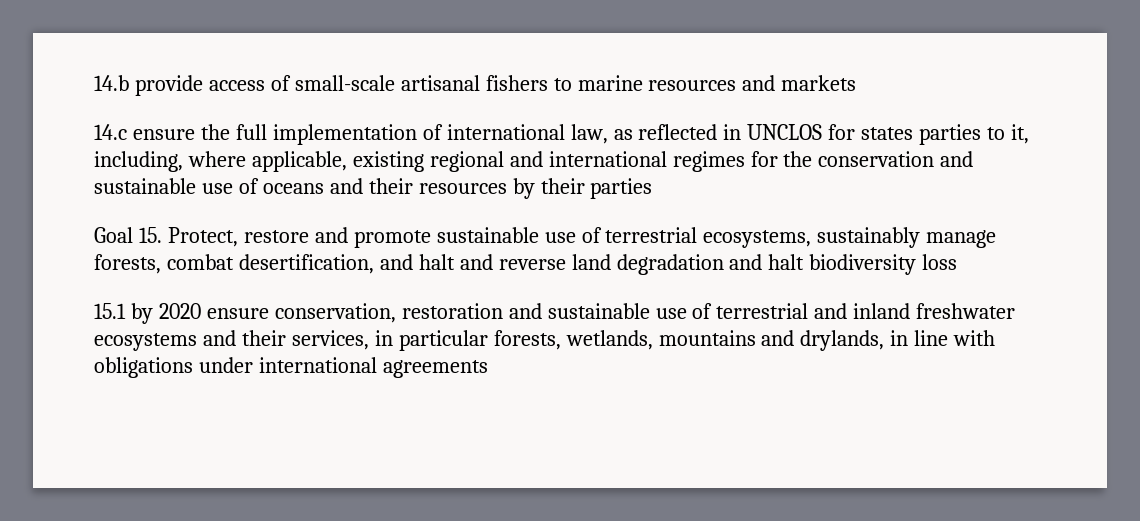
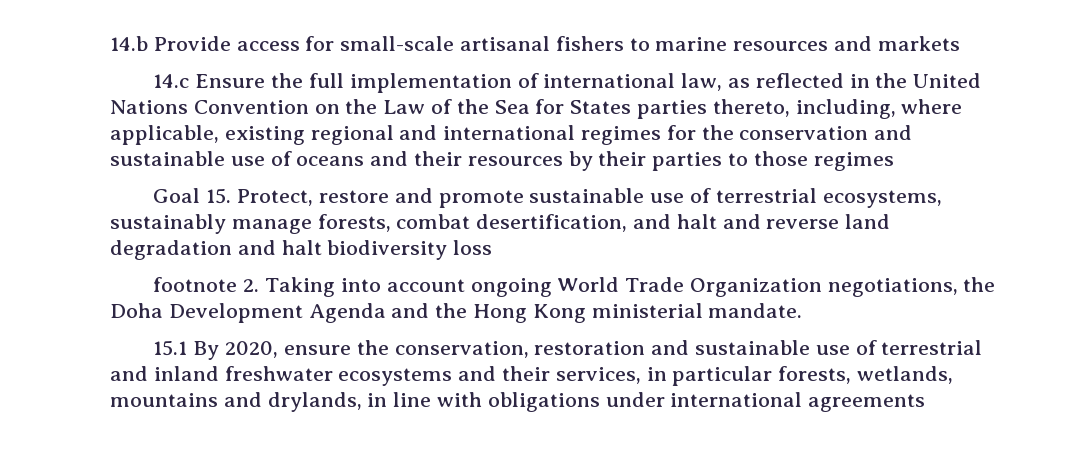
- 14.b provide access of small-scale artisanal fishers to marine resources and markets
+ 14.b Provide access for small-scale artisanal fishers to marine resources and markets
- 14.c ensure the full implementation of international law, as reflected in UNCLOS for states parties to it, including, where applicable, existing regional and international regimes for the conservation and sustainable use of oceans and their resources by their parties
+ 14.c Ensure the full implementation of international law, as reflected in the United Nations Convention on the Law of the Sea for States parties thereto, including, where applicable, existing regional and international regimes for the conservation and sustainable use of oceans and their resources by their parties to those regimes
- 15.1 by 2020 ensure conservation, restoration and sustainable use of terrestrial and inland freshwater ecosystems and their services, in particular forests, wetlands, mountains and drylands, in line with obligations under international agreements
+ footnote 2. Taking into account ongoing World Trade Organization negotiations, the Doha Development Agenda and the Hong Kong ministerial mandate.
+ 15.1 By 2020, ensure the conservation, restoration and sustainable use of terrestrial and inland freshwater ecosystems and their services, in particular forests, wetlands, mountains and drylands, in line with obligations under international agreements

